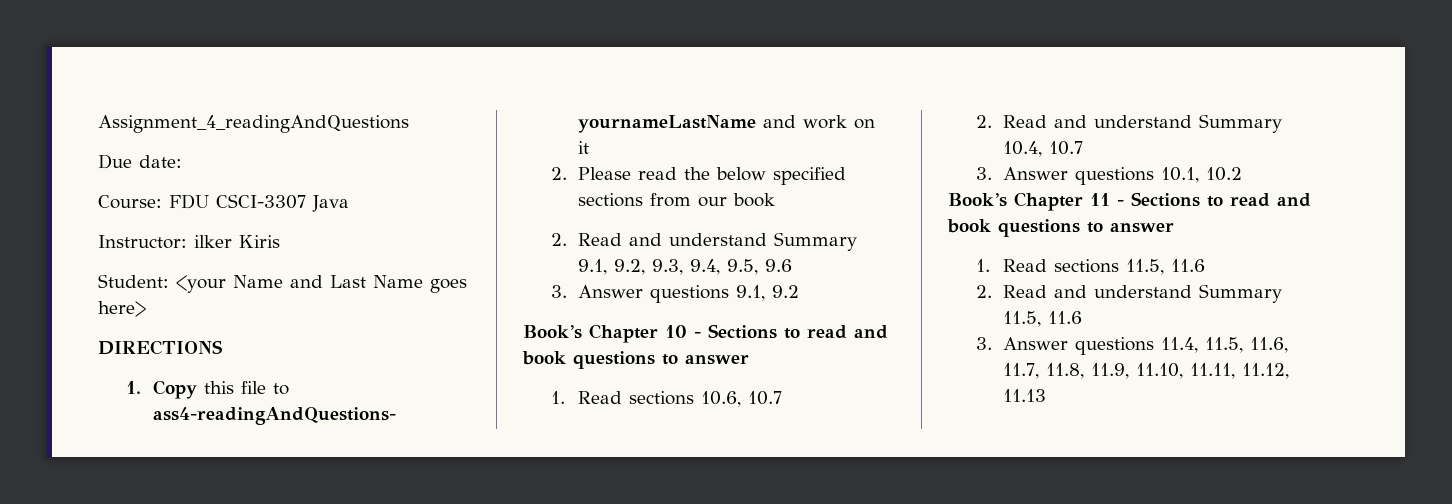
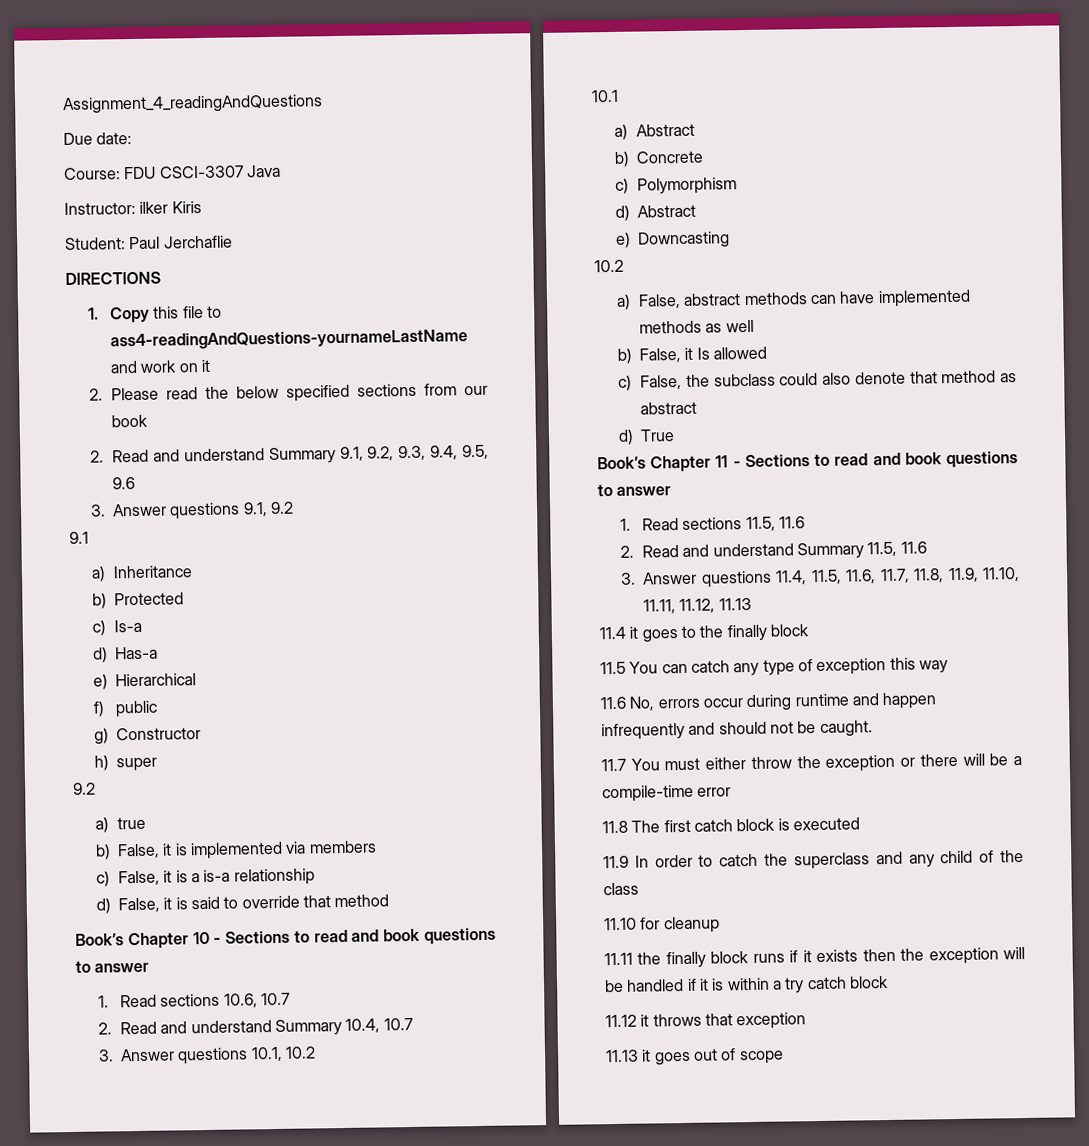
- Student: <your Name and Last Name goes here>
+ Student: Paul Jerchaflie
+ 9.1
+ a) Inheritance
+ b) Protected
+ c) Is-a
+ d) Has-a
+ e) Hierarchical
+ f) public
+ g) Constructor
+ h) super
+ 9.2
+ a) true
+ b) False, it is implemented via members
+ c) False, it is a is-a relationship
+ d) False, it is said to override that method
+ 10.1
+ a) Abstract
+ b) Concrete
+ c) Polymorphism
+ d) Abstract
+ e) Downcasting
+ 10.2
+ a) False, abstract methods can have implemented methods as well
+ b) False, it Is allowed
+ c) False, the subclass could also denote that method as abstract
+ d) True
+ 11.4 it goes to the finally block
+ 11.5 You can catch any type of exception this way
+ 11.6 No, errors occur during runtime and happen infrequently and should not be caught.
+ 11.7 You must either throw the exception or there will be a compile-time error
+ 11.8 The first catch block is executed
+ 11.9 In order to catch the superclass and any child of the class
+ 11.10 for cleanup
+ 11.11 the finally block runs if it exists then the exception will be handled if it is within a try catch block
+ 11.12 it throws that exception
+ 11.13 it goes out of scope

